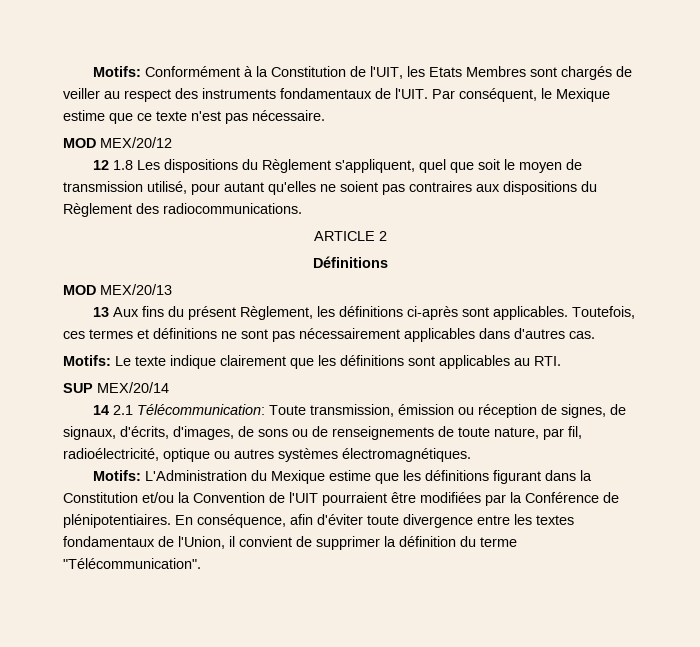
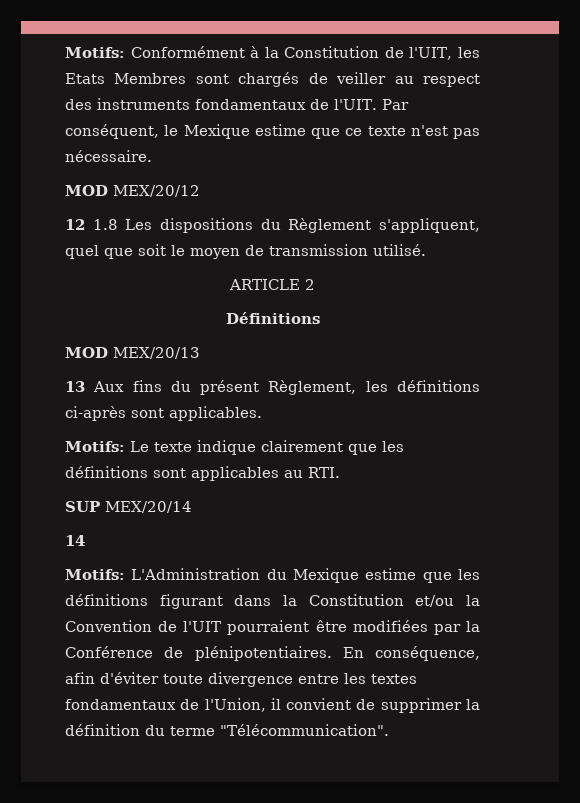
- 12 1.8 Les dispositions du Règlement s'appliquent, quel que soit le moyen de transmission utilisé, pour autant qu'elles ne soient pas contraires aux dispositions du Règlement des radiocommunications.
+ 12 1.8 Les dispositions du Règlement s'appliquent, quel que soit le moyen de transmission utilisé.
- Toutefois, ces termes et définitions ne sont pas nécessairement applicables dans d'autres cas.
- 14 2.1 Télécommunication: Toute transmission, émission ou réception de signes, de signaux, d'écrits, d'images, de sons ou de renseignements de toute nature, par fil, radioélectricité, optique ou autres systèmes électromagnétiques.
+ 14

